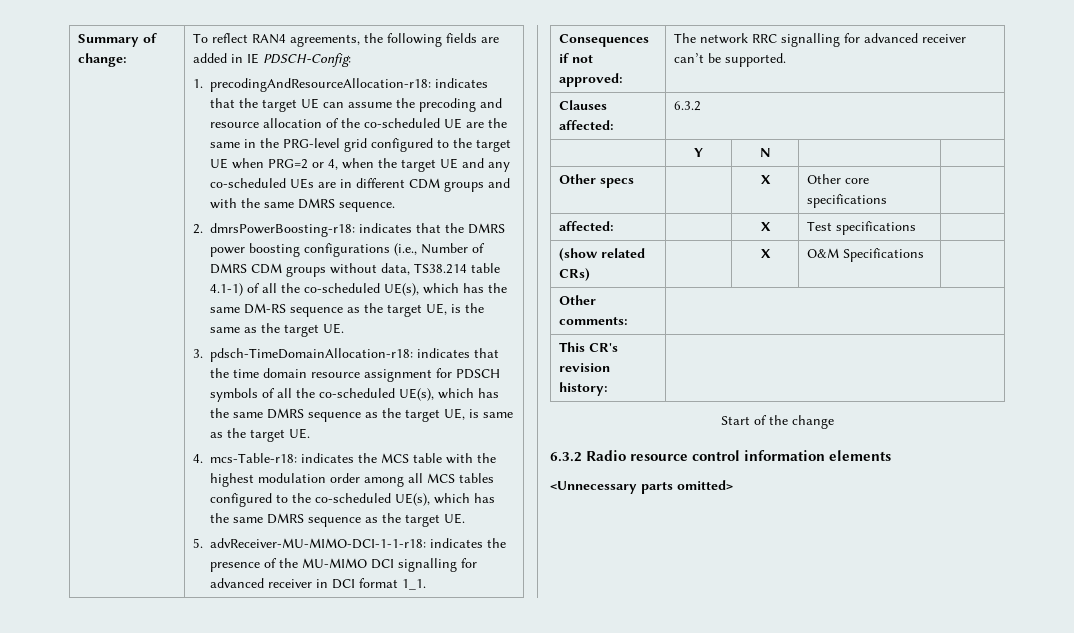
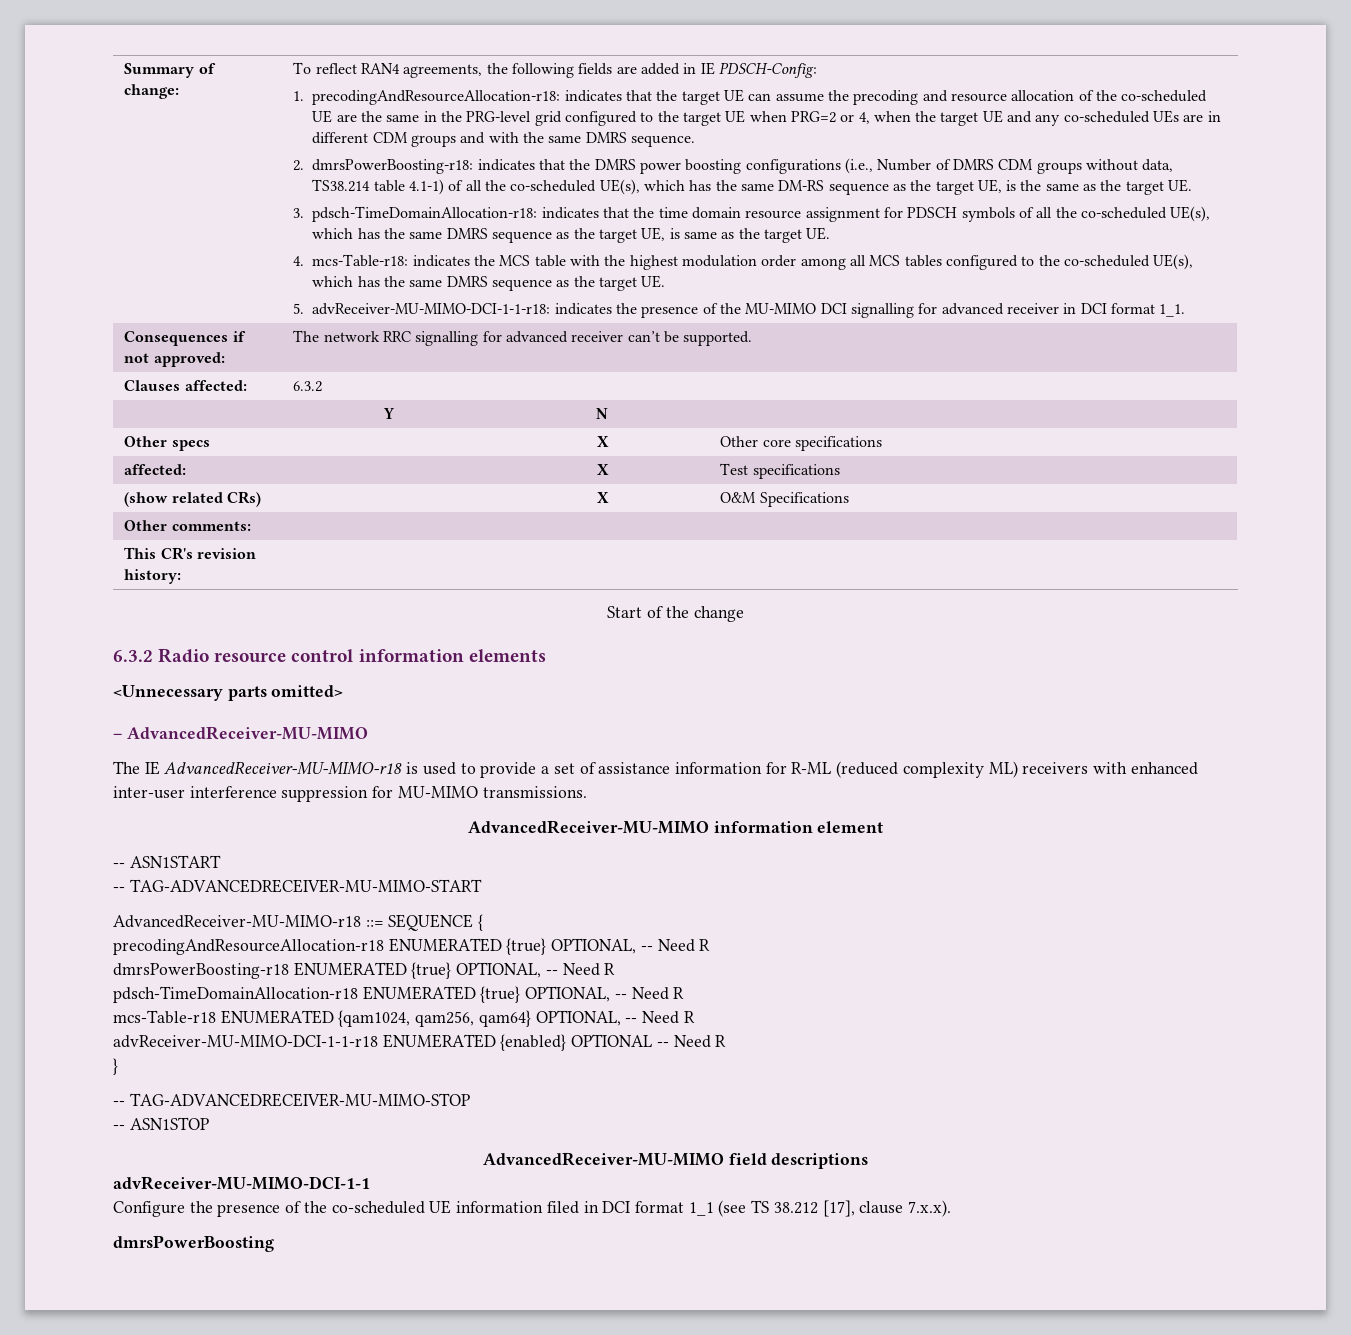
+ – AdvancedReceiver-MU-MIMO
+ The IE AdvancedReceiver-MU-MIMO-r18 is used to provide a set of assistance information for R-ML (reduced complexity ML) receivers with enhanced inter-user interference suppression for MU-MIMO transmissions.
+ AdvancedReceiver-MU-MIMO information element
+ -- ASN1START
+ -- TAG-ADVANCEDRECEIVER-MU-MIMO-START
+ AdvancedReceiver-MU-MIMO-r18 ::= SEQUENCE {
+ precodingAndResourceAllocation-r18 ENUMERATED {true} OPTIONAL, -- Need R
+ dmrsPowerBoosting-r18 ENUMERATED {true} OPTIONAL, -- Need R
+ pdsch-TimeDomainAllocation-r18 ENUMERATED {true} OPTIONAL, -- Need R
+ mcs-Table-r18 ENUMERATED {qam1024, qam256, qam64} OPTIONAL, -- Need R
+ advReceiver-MU-MIMO-DCI-1-1-r18 ENUMERATED {enabled} OPTIONAL -- Need R
+ }
+ -- TAG-ADVANCEDRECEIVER-MU-MIMO-STOP
+ -- ASN1STOP
+ AdvancedReceiver-MU-MIMO field descriptions
+ advReceiver-MU-MIMO-DCI-1-1
+ Configure the presence of the co-scheduled UE information filed in DCI format 1_1 (see TS 38.212 [17], clause 7.x.x).
+ dmrsPowerBoosting

